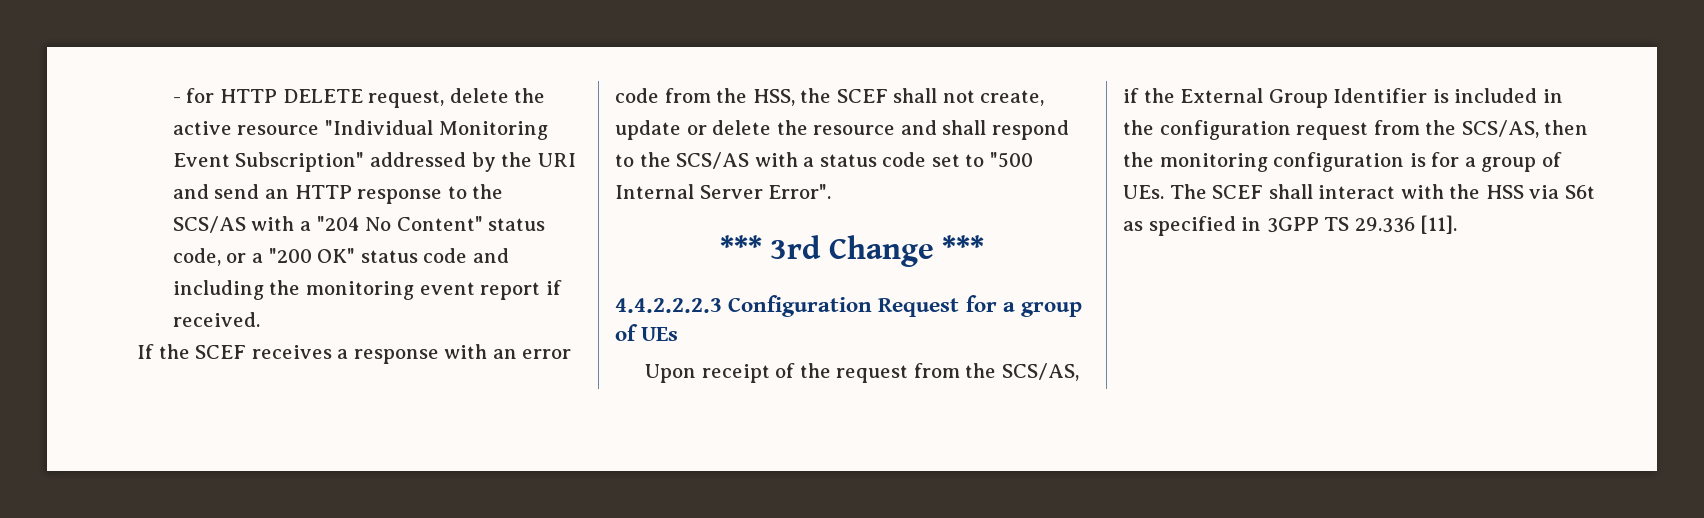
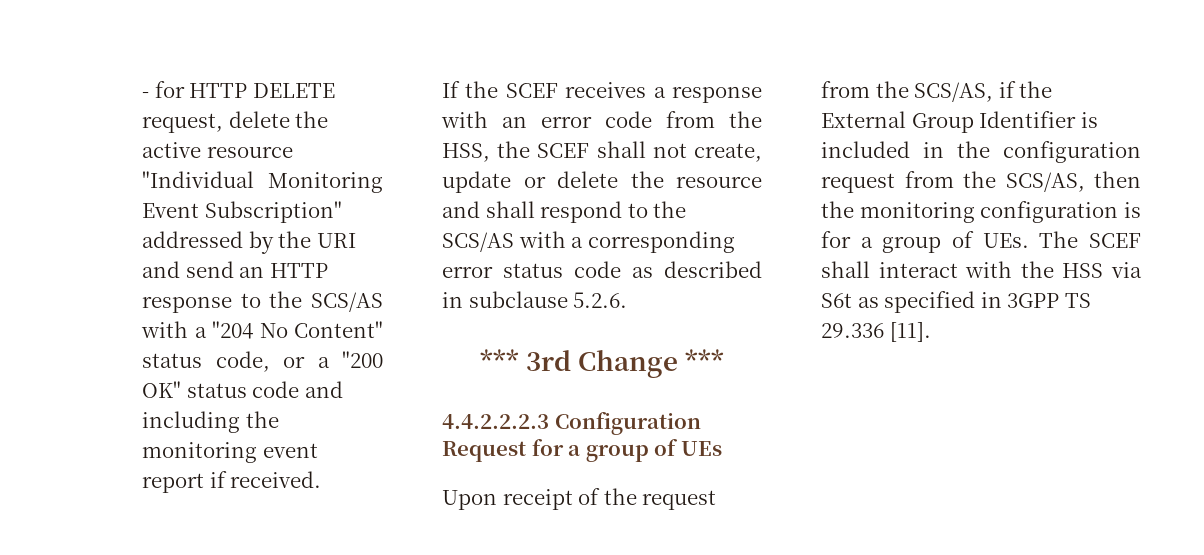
- If the SCEF receives a response with an error code from the HSS, the SCEF shall not create, update or delete the resource and shall respond to the SCS/AS with a status code set to "500 Internal Server Error".
+ If the SCEF receives a response with an error code from the HSS, the SCEF shall not create, update or delete the resource and shall respond to the SCS/AS with a corresponding error status code as described in subclause 5.2.6.

